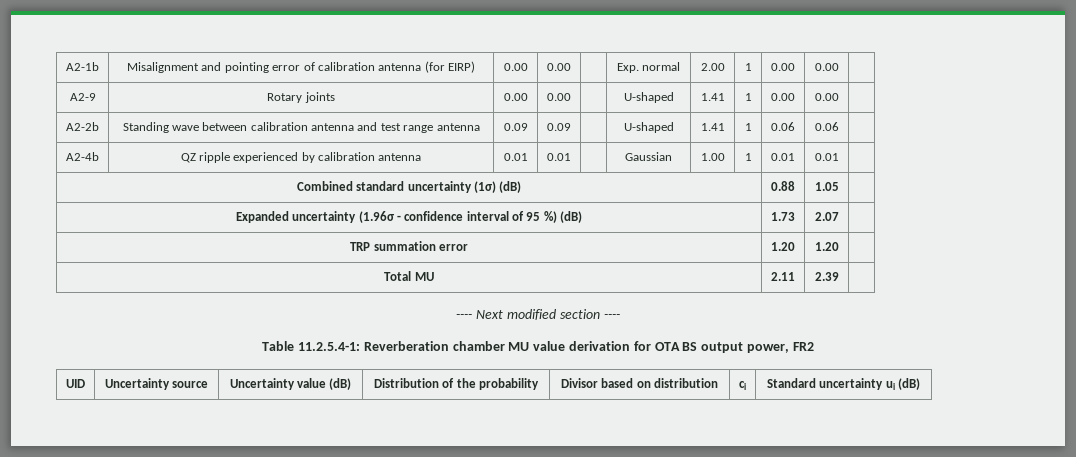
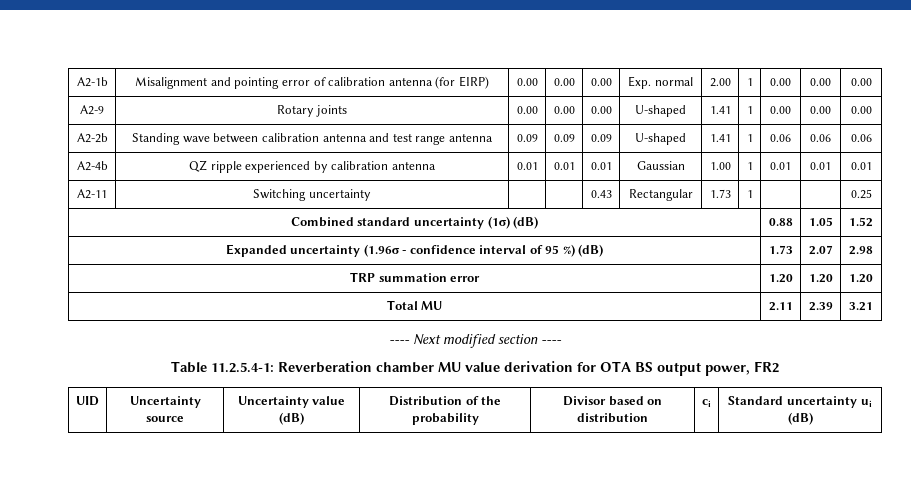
- A2-1b | Misalignment and pointing error of calibration antenna (for EIRP) | 0.00 | 0.00 | | Exp. normal | 2.00 | 1 | 0.00 | 0.00 |
+ A2-1b | Misalignment and pointing error of calibration antenna (for EIRP) | 0.00 | 0.00 | 0.00 | Exp. normal | 2.00 | 1 | 0.00 | 0.00 | 0.00
- A2-9 | Rotary joints | 0.00 | 0.00 | | U-shaped | 1.41 | 1 | 0.00 | 0.00 |
+ A2-9 | Rotary joints | 0.00 | 0.00 | 0.00 | U-shaped | 1.41 | 1 | 0.00 | 0.00 | 0.00
- A2-2b | Standing wave between calibration antenna and test range antenna | 0.09 | 0.09 | | U-shaped | 1.41 | 1 | 0.06 | 0.06 |
+ A2-2b | Standing wave between calibration antenna and test range antenna | 0.09 | 0.09 | 0.09 | U-shaped | 1.41 | 1 | 0.06 | 0.06 | 0.06
- A2-4b | QZ ripple experienced by calibration antenna | 0.01 | 0.01 | | Gaussian | 1.00 | 1 | 0.01 | 0.01 |
+ A2-4b | QZ ripple experienced by calibration antenna | 0.01 | 0.01 | 0.01 | Gaussian | 1.00 | 1 | 0.01 | 0.01 | 0.01
+ A2-11 | Switching uncertainty | | | 0.43 | Rectangular | 1.73 | 1 | | | 0.25
- Combined standard uncertainty (1σ) (dB) | 0.88 | 1.05 |
+ Combined standard uncertainty (1σ) (dB) | 0.88 | 1.05 | 1.52
- Expanded uncertainty (1.96σ - confidence interval of 95 %) (dB) | 1.73 | 2.07 |
+ Expanded uncertainty (1.96σ - confidence interval of 95 %) (dB) | 1.73 | 2.07 | 2.98
- TRP summation error | 1.20 | 1.20 |
+ TRP summation error | 1.20 | 1.20 | 1.20
- Total MU | 2.11 | 2.39 |
+ Total MU | 2.11 | 2.39 | 3.21

